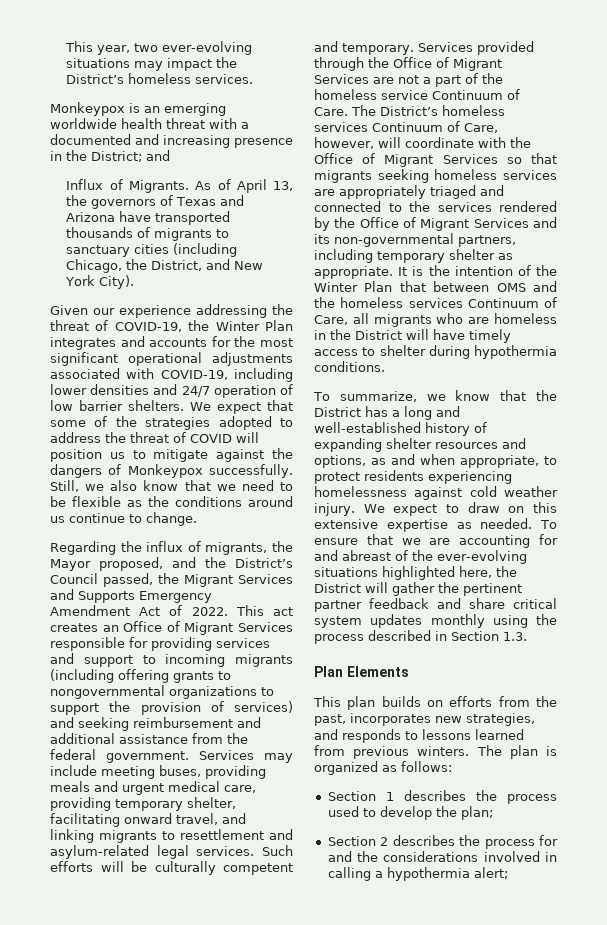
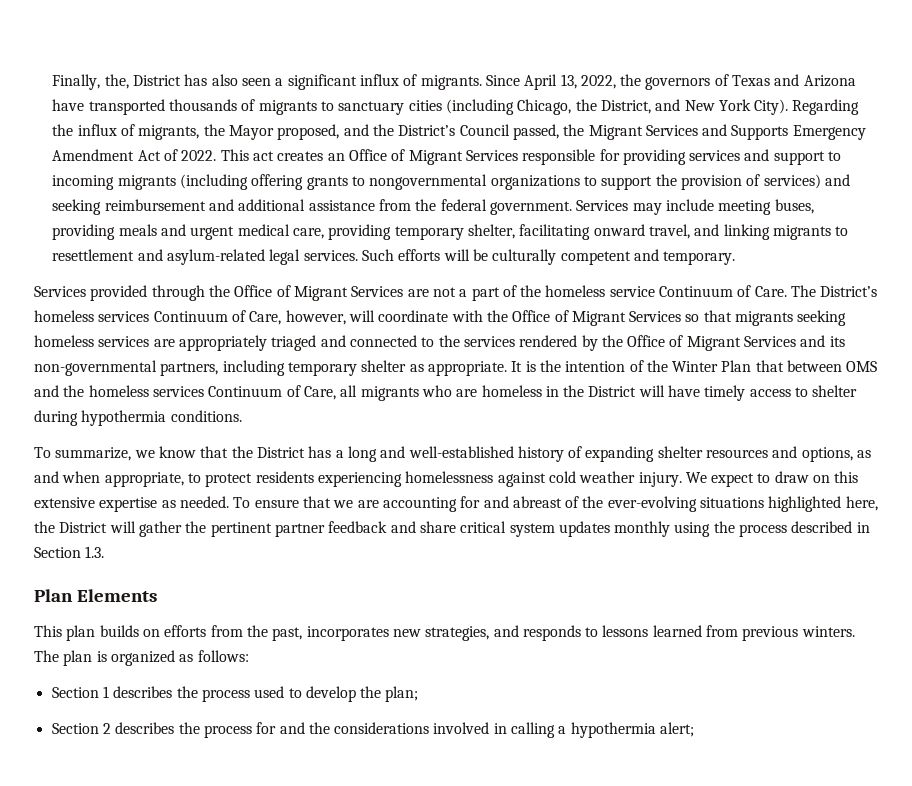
- This year, two ever-evolving situations may impact the District’s homeless services.
- Monkeypox is an emerging worldwide health threat with a documented and increasing presence in the District; and
- Influx of Migrants. As of April 13, the governors of Texas and Arizona have transported thousands of migrants to sanctuary cities (including Chicago, the District, and New York City).
- Given our experience addressing the threat of COVID-19, the Winter Plan integrates and accounts for the most significant operational adjustments associated with COVID-19, including lower densities and 24/7 operation of low barrier shelters. We expect that some of the strategies adopted to address the threat of COVID will position us to mitigate against the dangers of Monkeypox successfully. Still, we also know that we need to be flexible as the conditions around us continue to change.
- Regarding the influx of migrants, the Mayor proposed, and the District’s Council passed, the Migrant Services and Supports Emergency Amendment Act of 2022.
+ Finally, the, District has also seen a significant influx of migrants. Since April 13, 2022, the governors of Texas and Arizona have transported thousands of migrants to sanctuary cities (including Chicago, the District, and New York City). Regarding the influx of migrants, the Mayor proposed, and the District’s Council passed, the Migrant Services and Supports Emergency Amendment Act of 2022.
- Such efforts will be culturally competent and temporary. Services provided through the Office of Migrant Services are not a part of the homeless service Continuum of Care.
+ Such efforts will be culturally competent and temporary.
+ Services provided through the Office of Migrant Services are not a part of the homeless service Continuum of Care.

